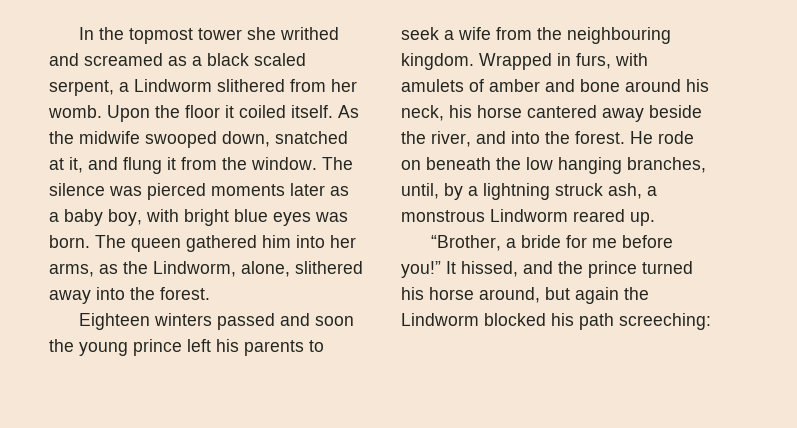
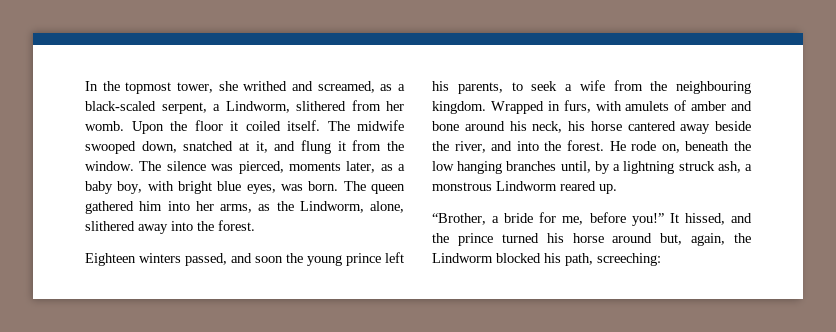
- In the topmost tower she writhed and screamed as a black scaled serpent, a Lindworm slithered from her womb.
+ In the topmost tower, she writhed and screamed, as a black-scaled serpent, a Lindworm, slithered from her womb.
- As the midwife swooped down, snatched at it, and flung it from the window.
+ The midwife swooped down, snatched at it, and flung it from the window.
- The silence was pierced moments later as a baby boy, with bright blue eyes was born.
+ The silence was pierced, moments later, as a baby boy, with bright blue eyes, was born.
- Eighteen winters passed and soon the young prince left his parents to seek a wife from the neighbouring kingdom.
+ Eighteen winters passed, and soon the young prince left his parents, to seek a wife from the neighbouring kingdom.
- He rode on beneath the low hanging branches, until, by a lightning struck ash, a monstrous Lindworm reared up.
+ He rode on, beneath the low hanging branches until, by a lightning struck ash, a monstrous Lindworm reared up.
- “Brother, a bride for me before you!”
+ “Brother, a bride for me, before you!”
- It hissed, and the prince turned his horse around, but again the Lindworm blocked his path screeching:
+ It hissed, and the prince turned his horse around but, again, the Lindworm blocked his path, screeching:

